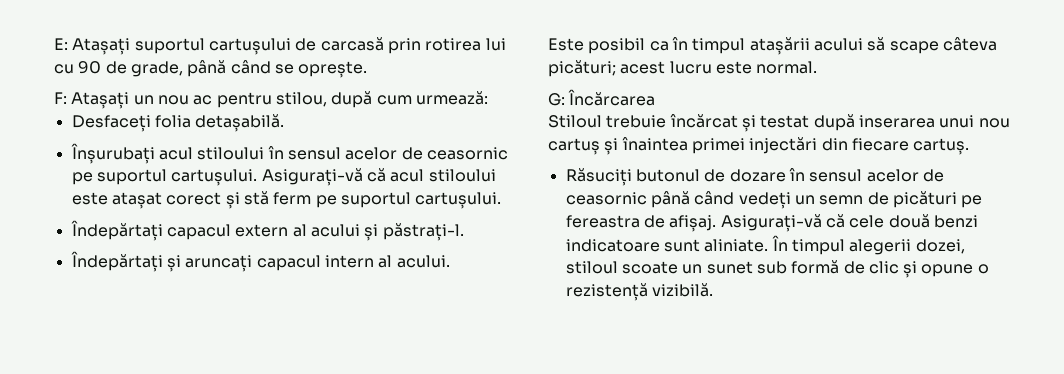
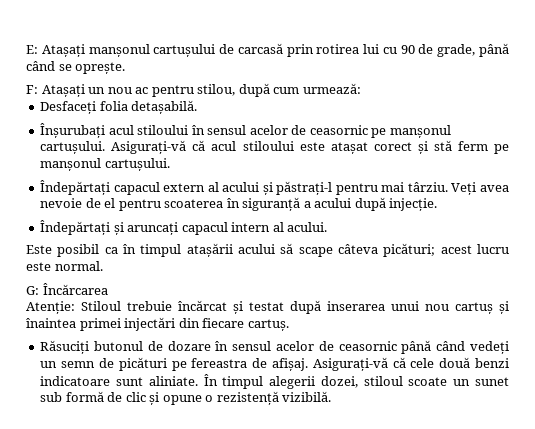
- E: Atașați suportul cartușului de carcasă prin rotirea lui cu 90 de grade, până când se oprește.
+ E: Atașați manșonul cartușului de carcasă prin rotirea lui cu 90 de grade, până când se oprește.
- Înșurubați acul stiloului în sensul acelor de ceasornic pe suportul cartușului.
+ Înșurubați acul stiloului în sensul acelor de ceasornic pe manșonul cartușului.
- Asigurați-vă că acul stiloului este atașat corect și stă ferm pe suportul cartușului.
+ Asigurați-vă că acul stiloului este atașat corect și stă ferm pe manșonul cartușului.
- Îndepărtați capacul extern al acului și păstrați-l.
+ Îndepărtați capacul extern al acului și păstrați-l pentru mai târziu. Veți avea nevoie de el pentru scoaterea în siguranță a acului după injecție.
- Stiloul trebuie încărcat și testat după inserarea unui nou cartuș și înaintea primei injectări din fiecare cartuș.
+ Atenție: Stiloul trebuie încărcat și testat după inserarea unui nou cartuș și înaintea primei injectări din fiecare cartuș.

